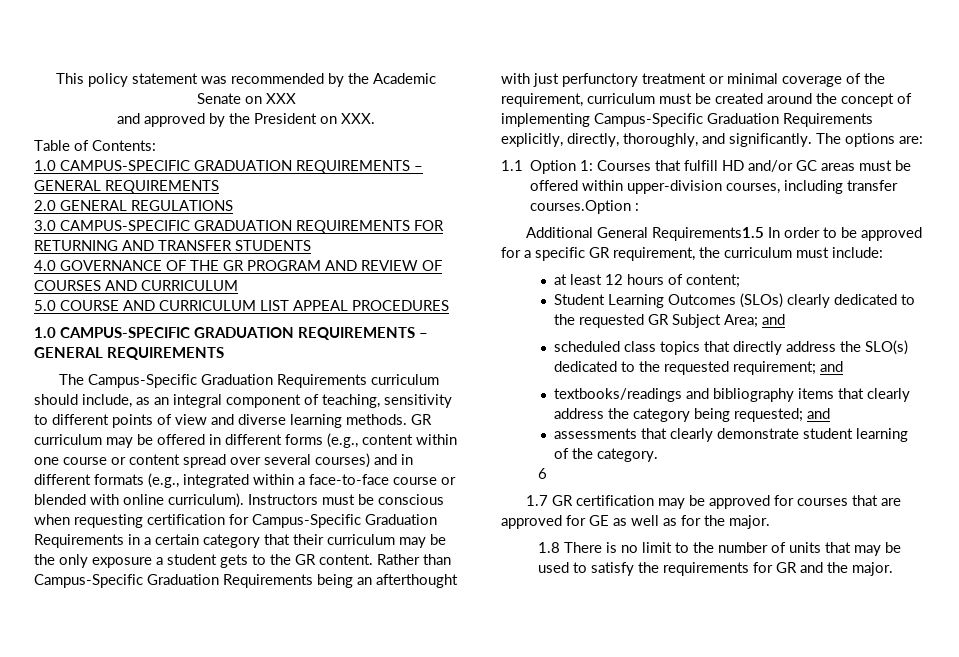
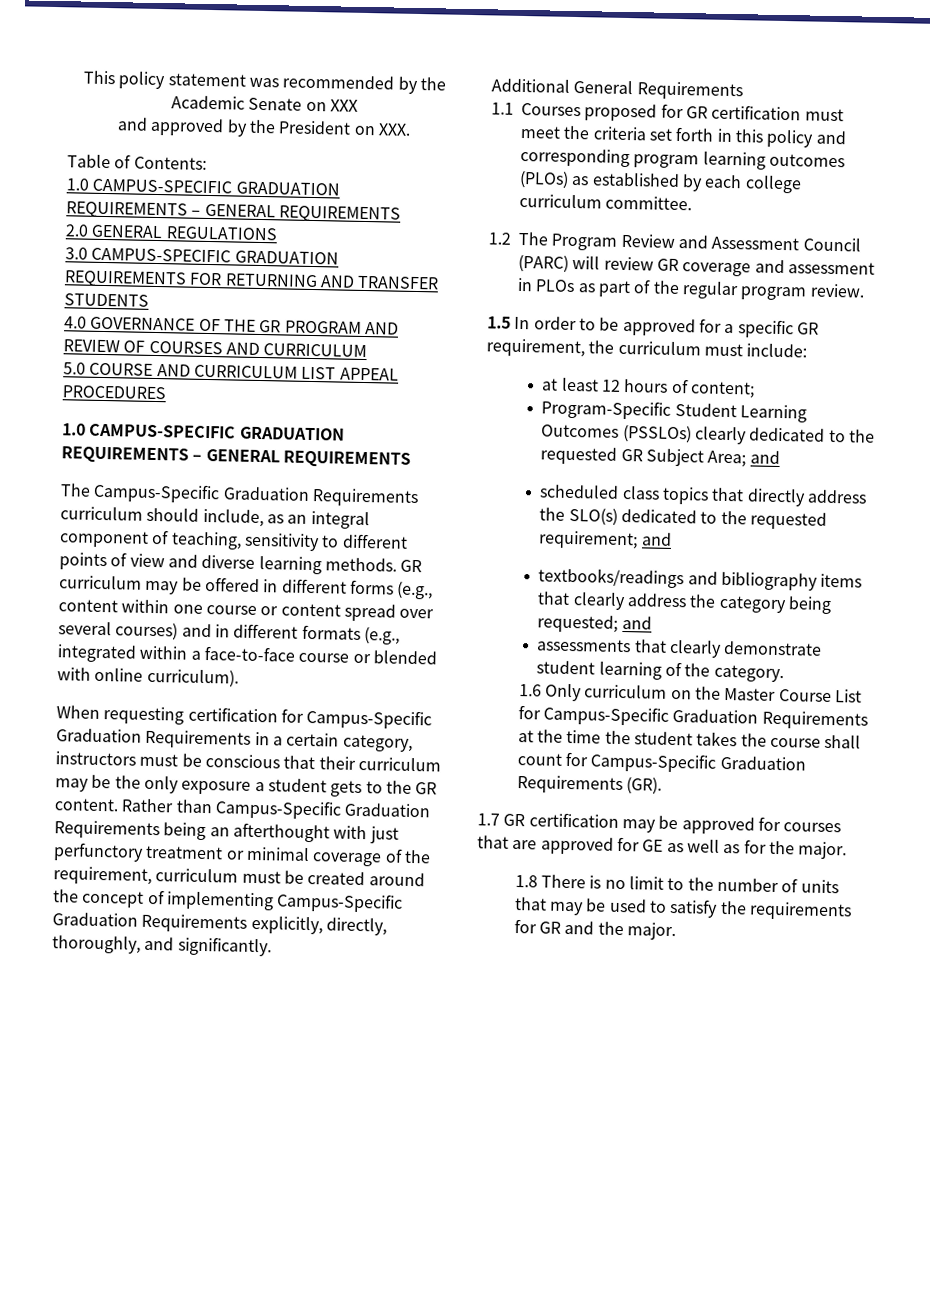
- GR curriculum may be offered in different forms (e.g., content within one course or content spread over several courses) and in different formats (e.g., integrated within a face-to-face course or blended with online curriculum). Instructors must be conscious when requesting certification for Campus-Specific Graduation Requirements in a certain category that their curriculum may be the only exposure a student gets to the GR content.
+ GR curriculum may be offered in different forms (e.g., content within one course or content spread over several courses) and in different formats (e.g., integrated within a face-to-face course or blended with online curriculum).
+ When requesting certification for Campus-Specific Graduation Requirements in a certain category, instructors must be conscious that their curriculum may be the only exposure a student gets to the GR content.
- Rather than Campus-Specific Graduation Requirements being an afterthought with just perfunctory treatment or minimal coverage of the requirement, curriculum must be created around the concept of implementing Campus-Specific Graduation Requirements explicitly, directly, thoroughly, and significantly. The options are:
- 1.1 Option 1: Courses that fulfill HD and/or GC areas must be offered within upper-division courses, including transfer courses.Option :
- Additional General Requirements1.5 In order to be approved for a specific GR requirement, the curriculum must include:
+ Rather than Campus-Specific Graduation Requirements being an afterthought with just perfunctory treatment or minimal coverage of the requirement, curriculum must be created around the concept of implementing Campus-Specific Graduation Requirements explicitly, directly, thoroughly, and significantly.
+ Additional General Requirements
+ 1.1 Courses proposed for GR certification must meet the criteria set forth in this policy and corresponding program learning outcomes (PLOs) as established by each college curriculum committee.
+ 1.2 The Program Review and Assessment Council (PARC) will review GR coverage and assessment in PLOs as part of the regular program review.
+ 1.5 In order to be approved for a specific GR requirement, the curriculum must include:
- Student Learning Outcomes (SLOs) clearly dedicated to the requested GR Subject Area; and
+ Program-Specific Student Learning Outcomes (PSSLOs) clearly dedicated to the requested GR Subject Area; and
- 6
+ 1.6 Only curriculum on the Master Course List for Campus-Specific Graduation Requirements at the time the student takes the course shall count for Campus-Specific Graduation Requirements (GR).

